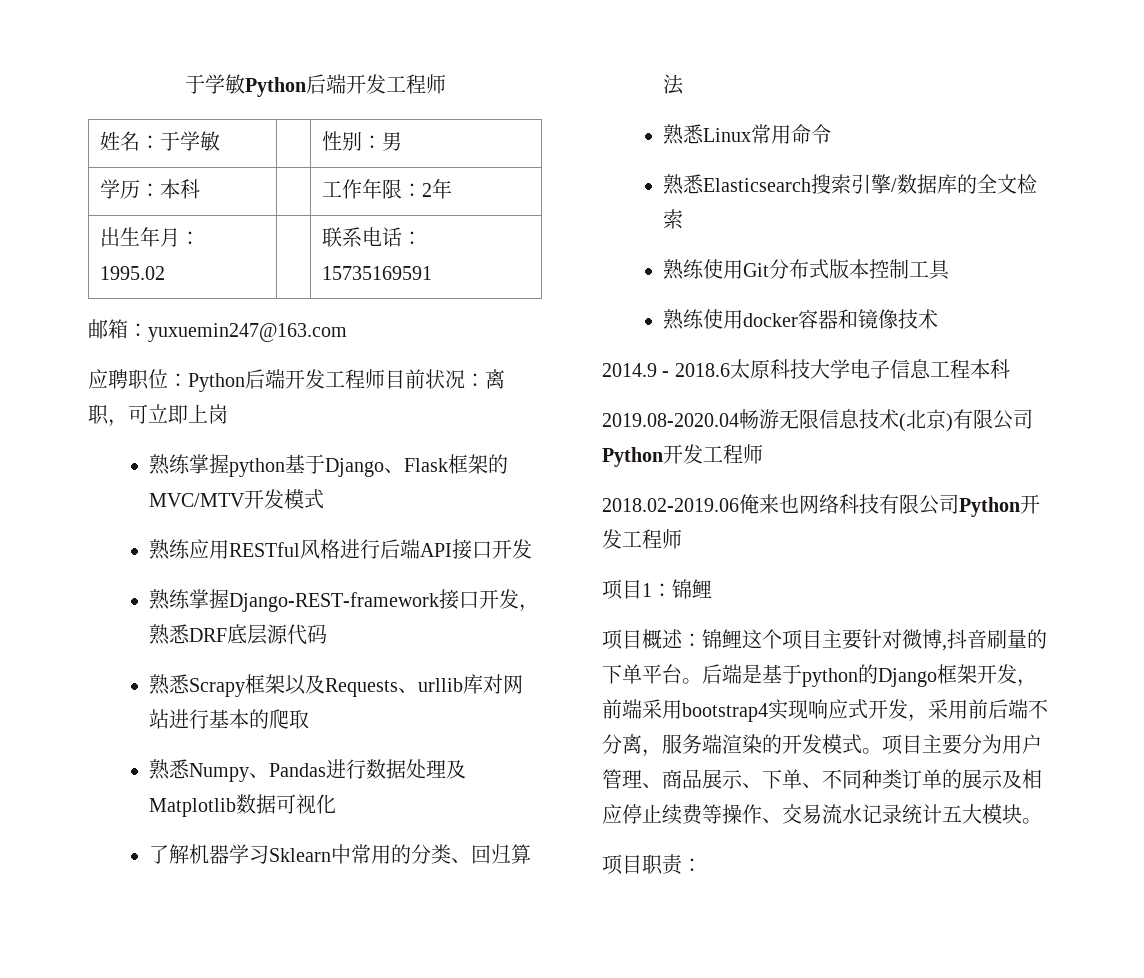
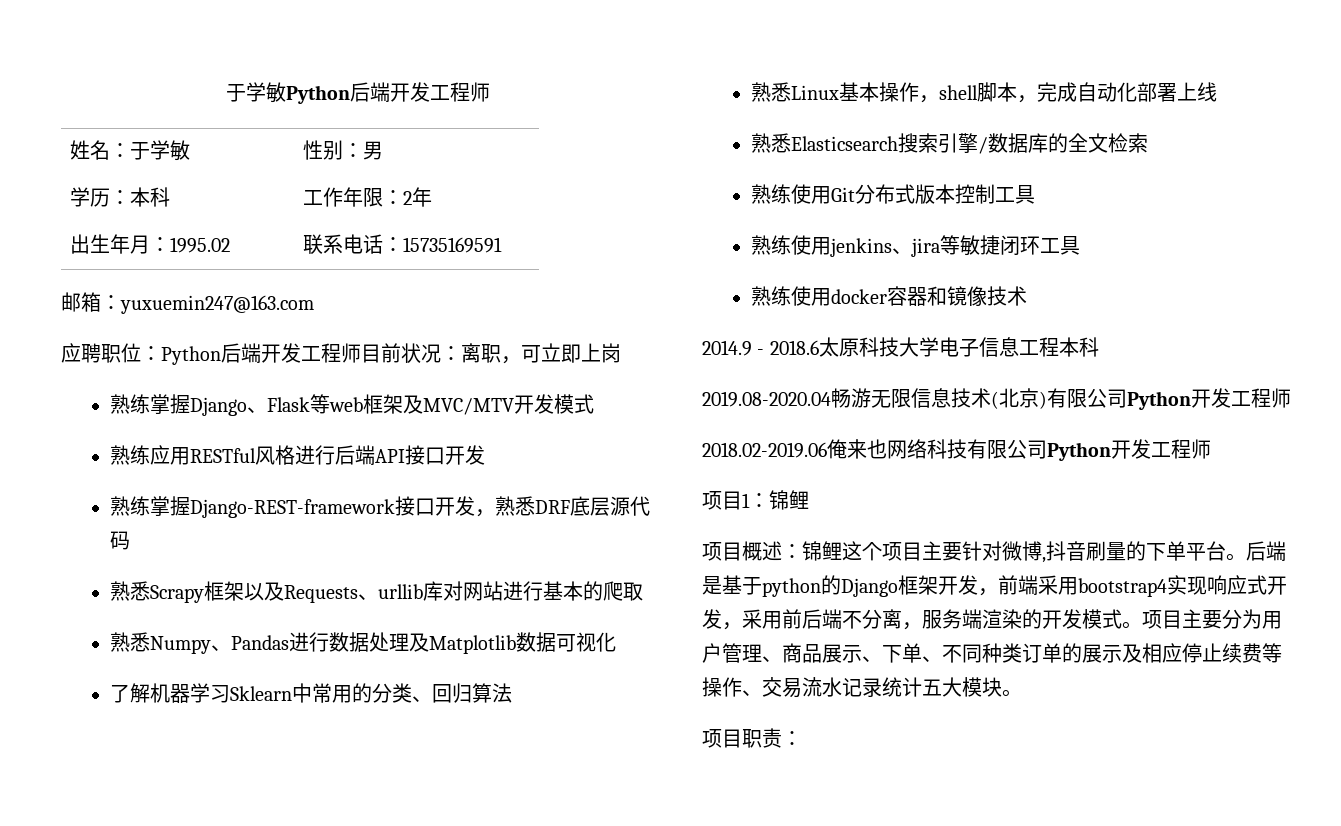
- 熟练掌握python基于Django、Flask框架的MVC/MTV开发模式
+ 熟练掌握Django、Flask等web框架及MVC/MTV开发模式
- 熟悉Linux常用命令
+ 熟悉Linux基本操作，shell脚本，完成自动化部署上线
+ 熟练使用jenkins、jira等敏捷闭环工具

